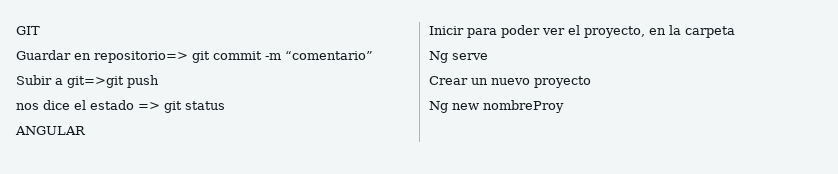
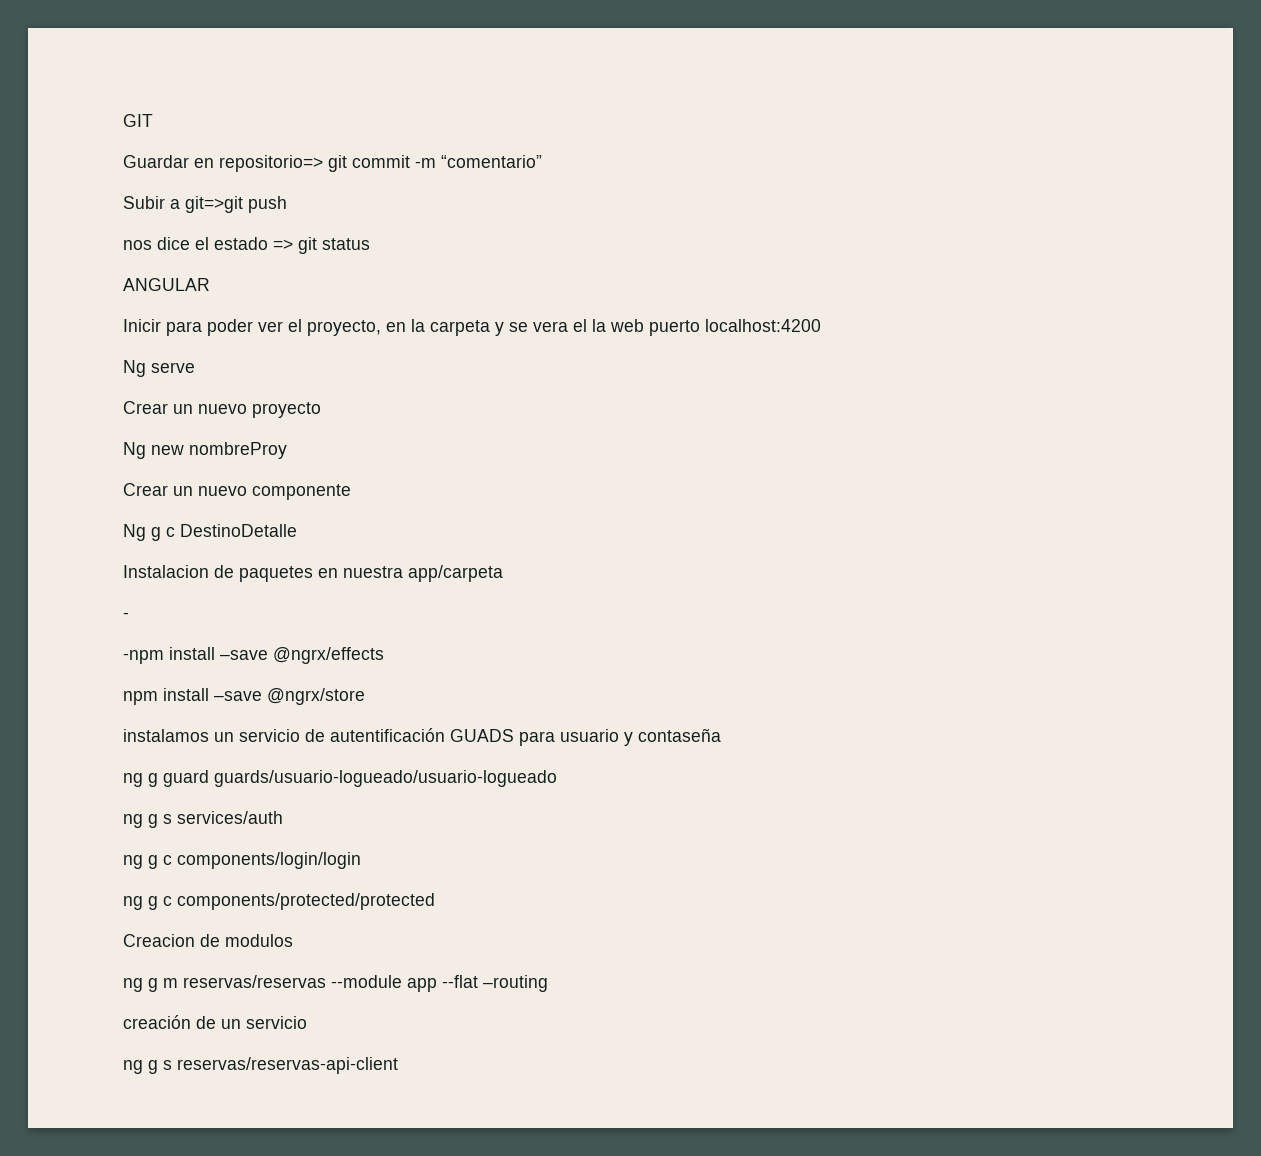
- Inicir para poder ver el proyecto, en la carpeta
+ Inicir para poder ver el proyecto, en la carpeta y se vera el la web puerto localhost:4200
+ Crear un nuevo componente
+ Ng g c DestinoDetalle
+ Instalacion de paquetes en nuestra app/carpeta
+ -
+ -npm install –save @ngrx/effects
+ npm install –save @ngrx/store
+ instalamos un servicio de autentificación GUADS para usuario y contaseña
+ ng g guard guards/usuario-logueado/usuario-logueado
+ ng g s services/auth
+ ng g c components/login/login
+ ng g c components/protected/protected
+ Creacion de modulos
+ ng g m reservas/reservas --module app --flat –routing
+ creación de un servicio
+ ng g s reservas/reservas-api-client

